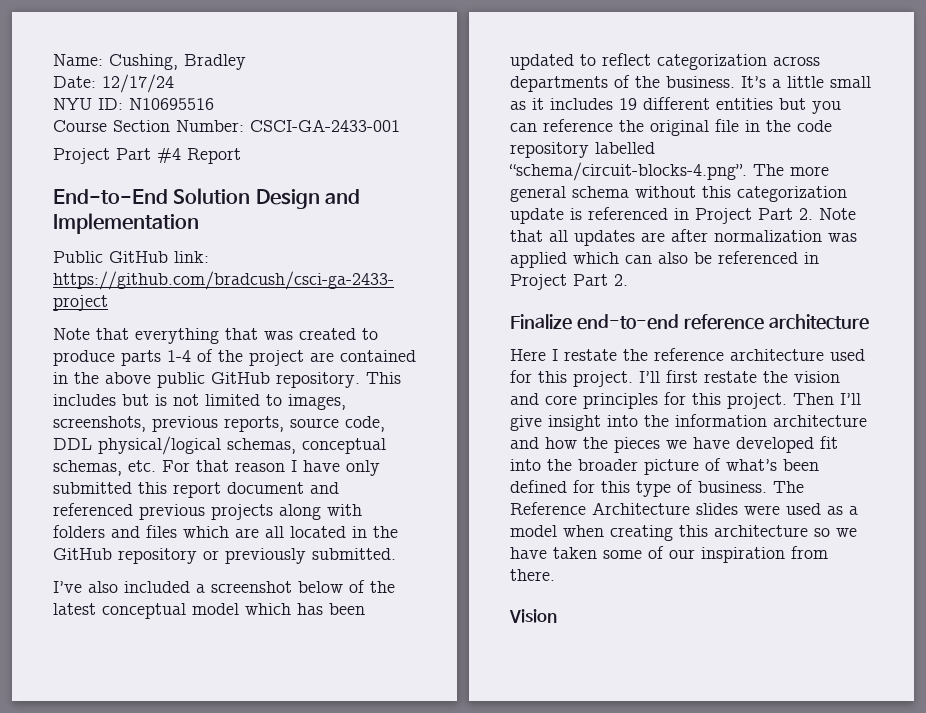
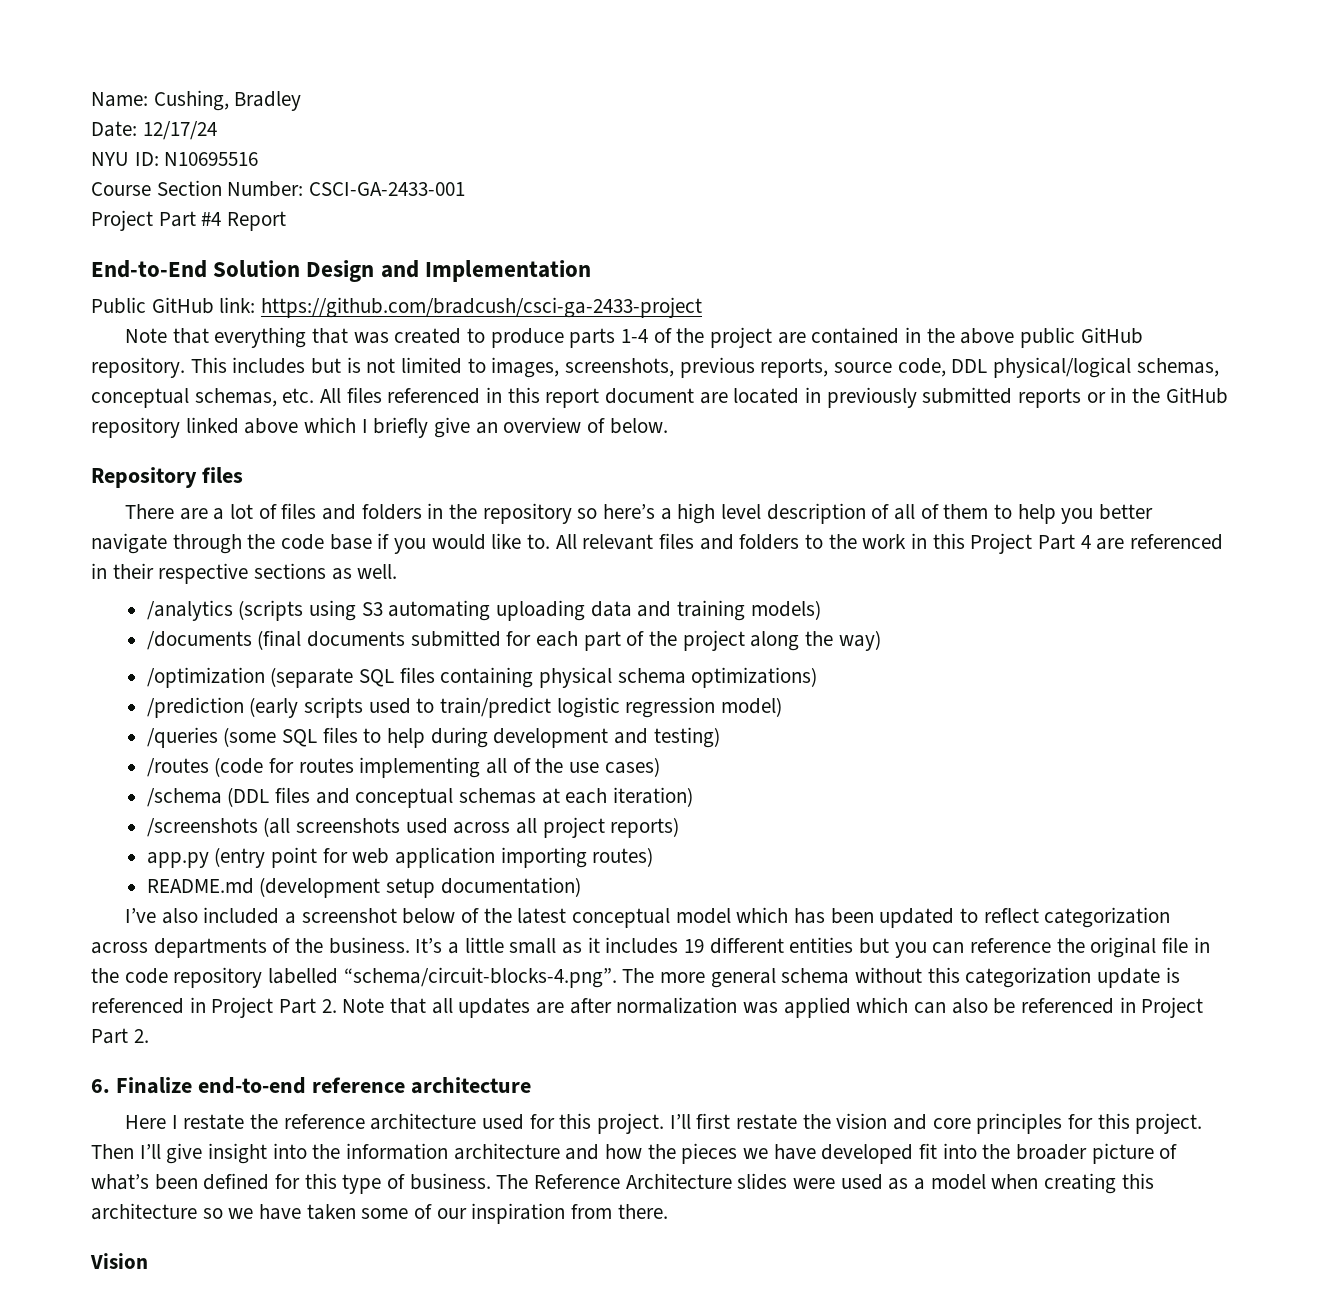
- This includes but is not limited to images, screenshots, previous reports, source code, DDL physical/logical schemas, conceptual schemas, etc. For that reason I have only submitted this report document and referenced previous projects along with folders and files which are all located in the GitHub repository or previously submitted.
+ This includes but is not limited to images, screenshots, previous reports, source code, DDL physical/logical schemas, conceptual schemas, etc. All files referenced in this report document are located in previously submitted reports or in the GitHub repository linked above which I briefly give an overview of below.
+ Repository files
+ There are a lot of files and folders in the repository so here’s a high level description of all of them to help you better navigate through the code base if you would like to. All relevant files and folders to the work in this Project Part 4 are referenced in their respective sections as well.
+ /analytics (scripts using S3 automating uploading data and training models)
+ /documents (final documents submitted for each part of the project along the way)
+ /optimization (separate SQL files containing physical schema optimizations)
+ /prediction (early scripts used to train/predict logistic regression model)
+ /queries (some SQL files to help during development and testing)
+ /routes (code for routes implementing all of the use cases)
+ /schema (DDL files and conceptual schemas at each iteration)
+ /screenshots (all screenshots used across all project reports)
+ app.py (entry point for web application importing routes)
+ README.md (development setup documentation)
- Finalize end-to-end reference architecture
+ 6. Finalize end-to-end reference architecture

